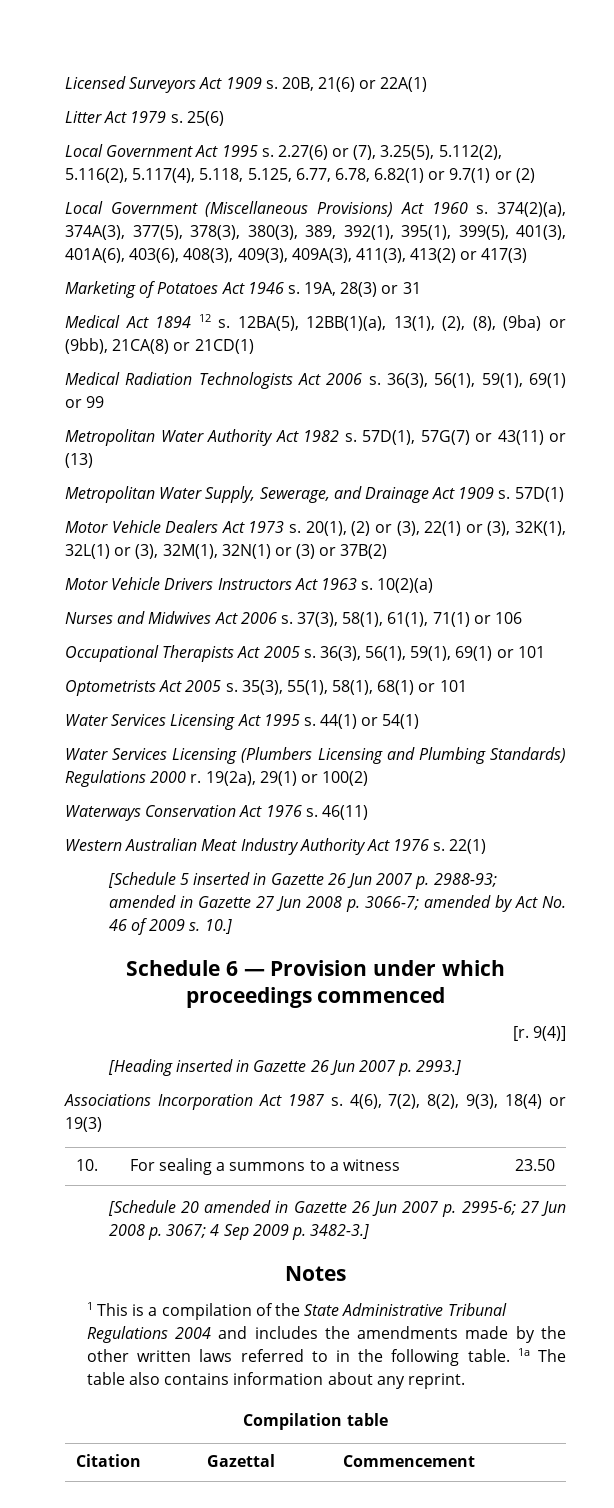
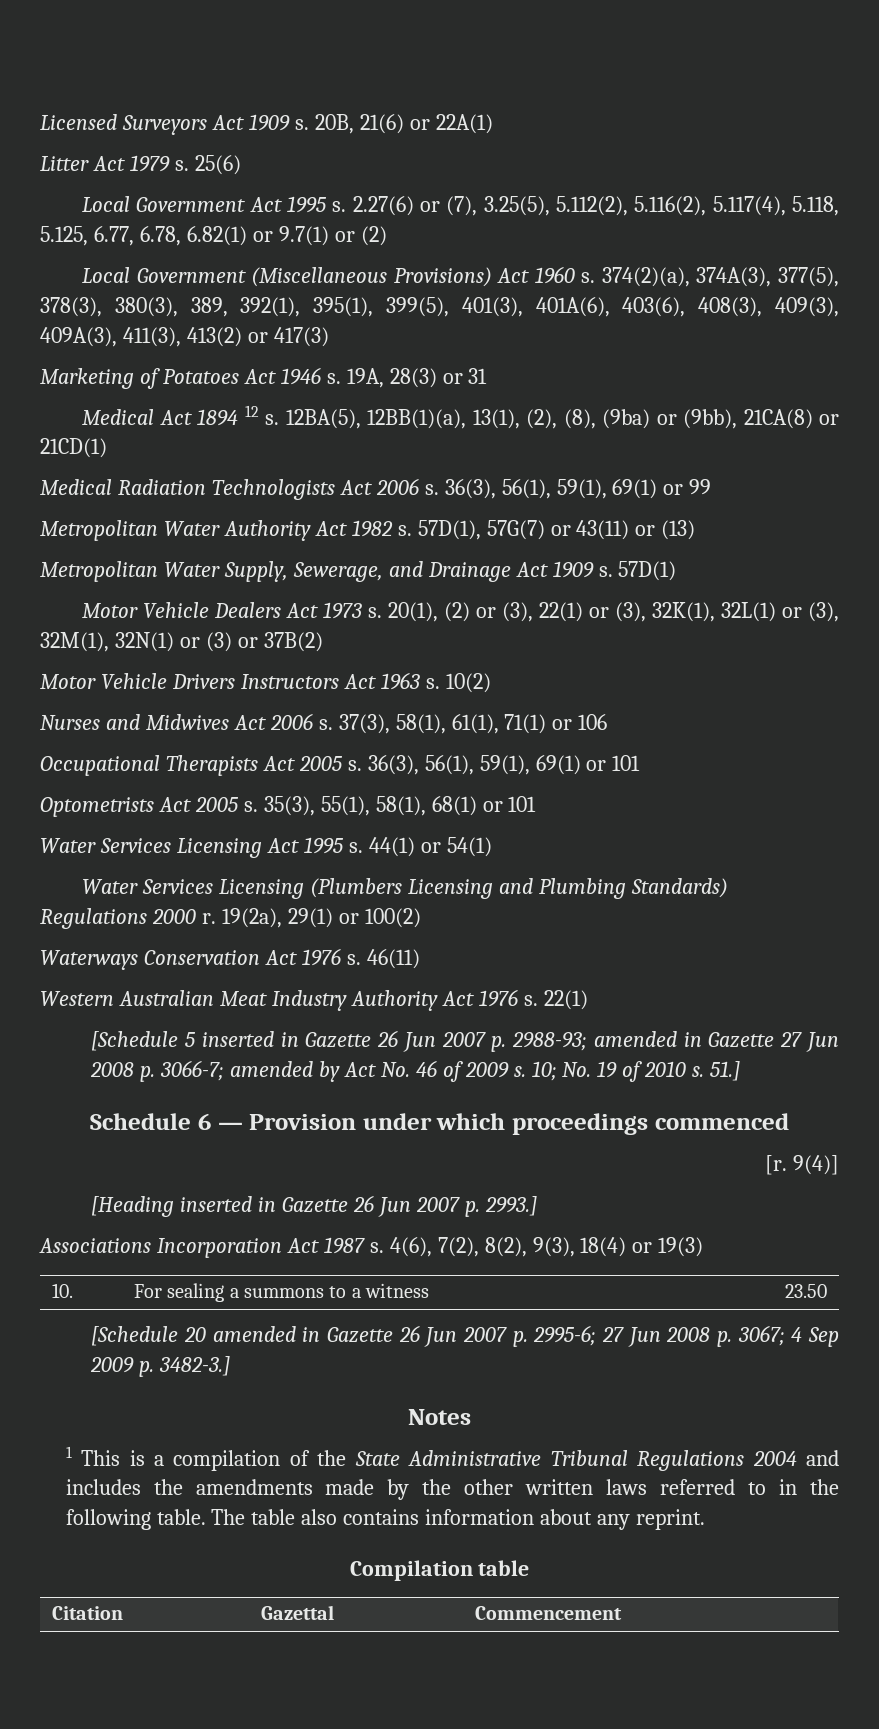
- 10(2)(a)
+ 10(2)
- 10.]
+ 10; No. 19 of 2010 s. 51.]
- 1a The table also contains information about any reprint.
+ The table also contains information about any reprint.

